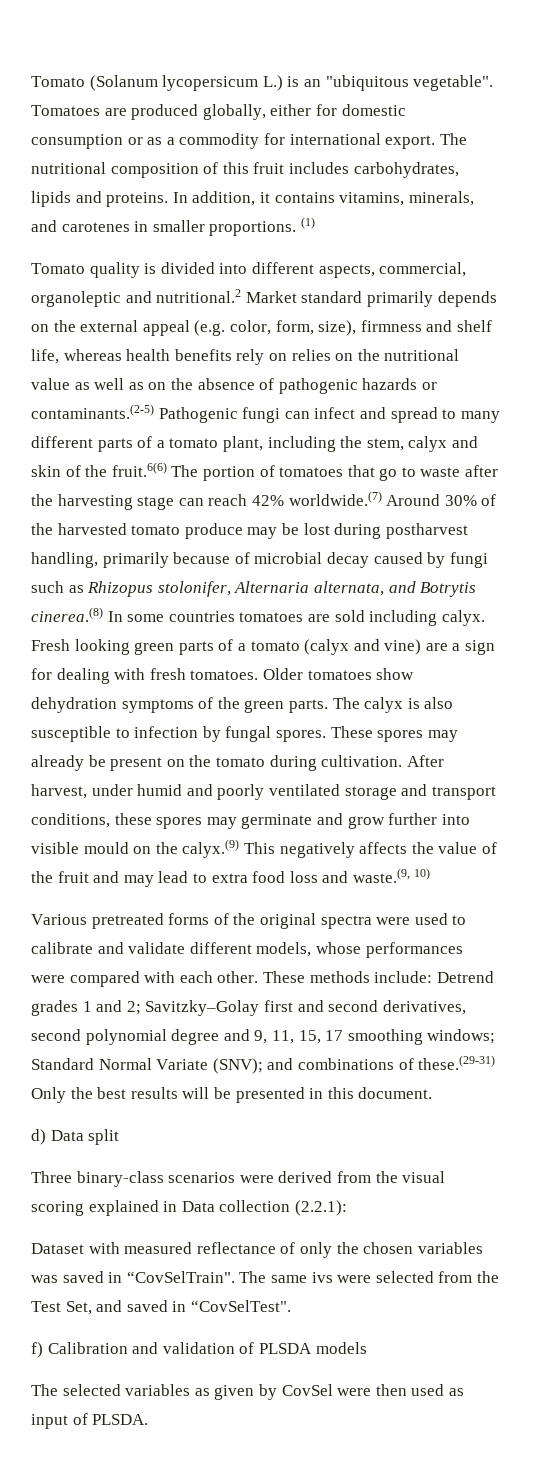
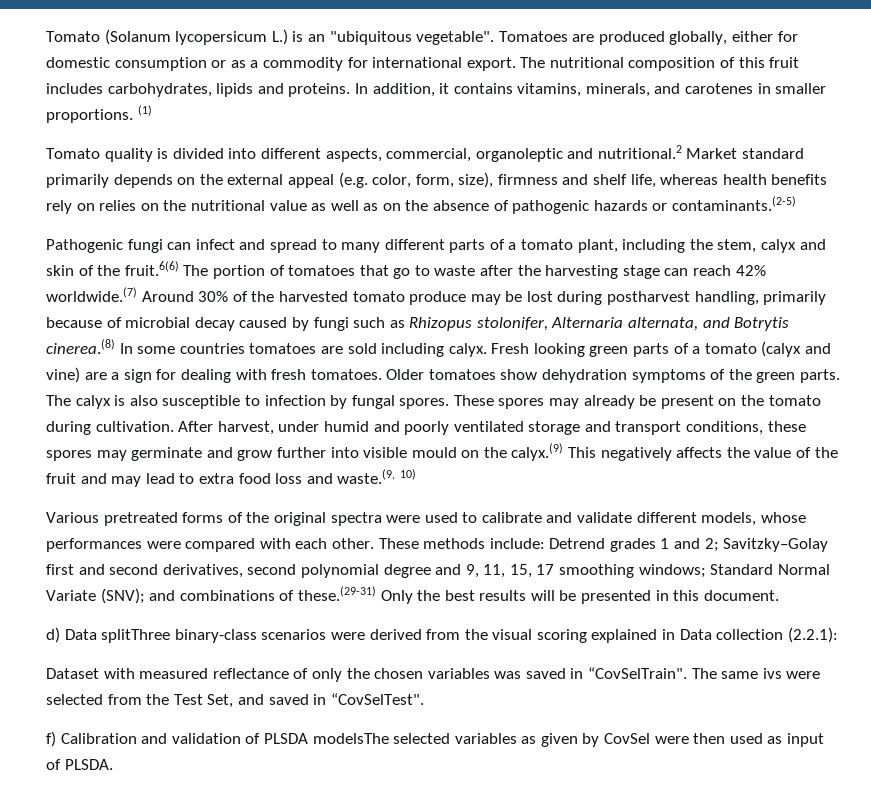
- Tomato quality is divided into different aspects, commercial, organoleptic and nutritional.2 Market standard primarily depends on the external appeal (e.g. color, form, size), firmness and shelf life, whereas health benefits rely on relies on the nutritional value as well as on the absence of pathogenic hazards or contaminants.(2-5) Pathogenic fungi can infect and spread to many different parts of a tomato plant, including the stem, calyx and skin of the fruit.6(6) The portion of tomatoes that go to waste after the harvesting stage can reach 42% worldwide.(7) Around 30% of the harvested tomato produce may be lost during postharvest handling, primarily because of microbial decay caused by fungi such as Rhizopus stolonifer, Alternaria alternata, and Botrytis cinerea.(8) In some countries tomatoes are sold including calyx.
+ Tomato quality is divided into different aspects, commercial, organoleptic and nutritional.2 Market standard primarily depends on the external appeal (e.g. color, form, size), firmness and shelf life, whereas health benefits rely on relies on the nutritional value as well as on the absence of pathogenic hazards or contaminants.(2-5)
+ Pathogenic fungi can infect and spread to many different parts of a tomato plant, including the stem, calyx and skin of the fruit.6(6) The portion of tomatoes that go to waste after the harvesting stage can reach 42% worldwide.(7) Around 30% of the harvested tomato produce may be lost during postharvest handling, primarily because of microbial decay caused by fungi such as Rhizopus stolonifer, Alternaria alternata, and Botrytis cinerea.(8) In some countries tomatoes are sold including calyx.
- d) Data split
- Three binary-class scenarios were derived from the visual scoring explained in Data collection (2.2.1):
+ d) Data splitThree binary-class scenarios were derived from the visual scoring explained in Data collection (2.2.1):
- f) Calibration and validation of PLSDA models
- The selected variables as given by CovSel were then used as input of PLSDA.
+ f) Calibration and validation of PLSDA modelsThe selected variables as given by CovSel were then used as input of PLSDA.

